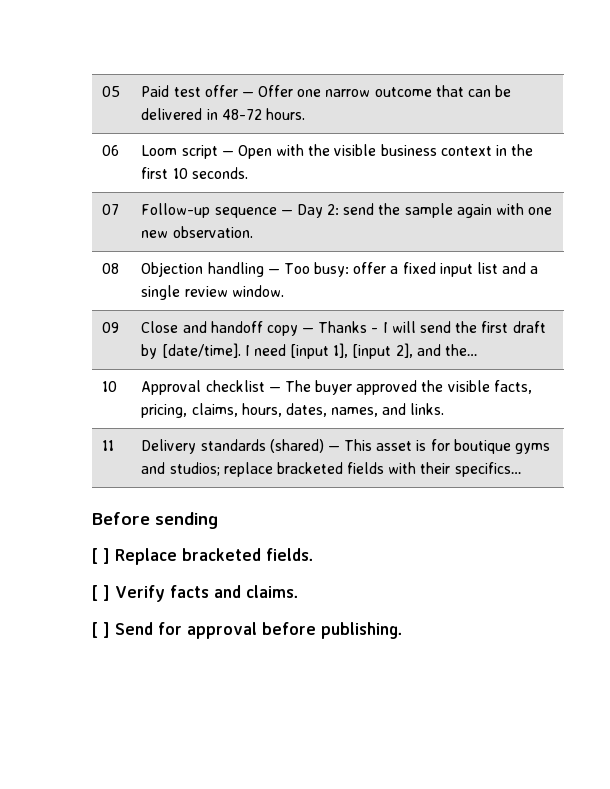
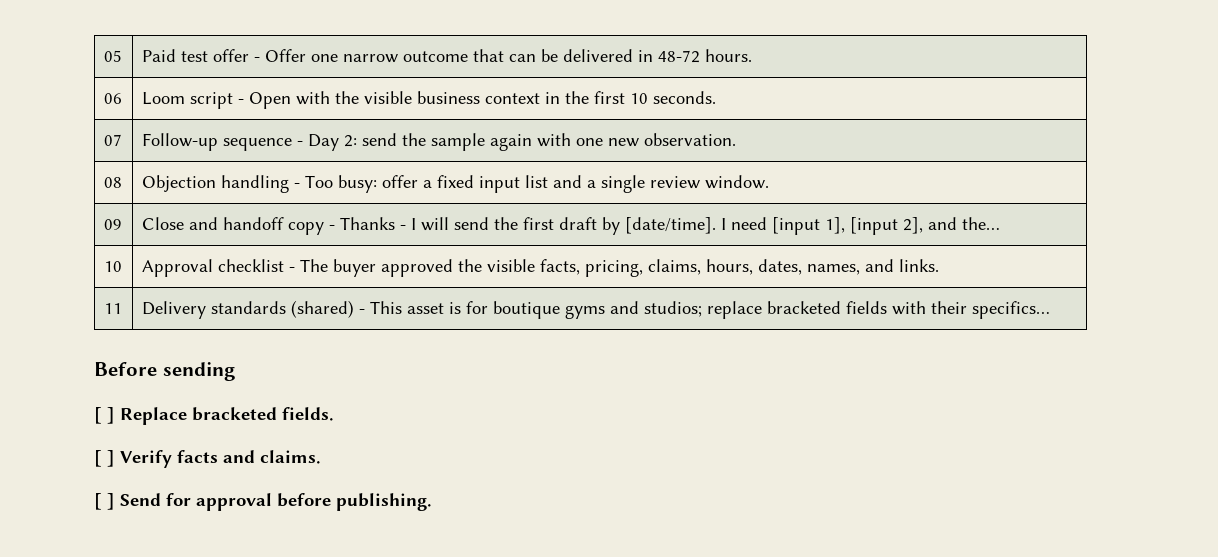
- 05 | Paid test offer — Offer one narrow outcome that can be delivered in 48-72 hours.
+ 05 | Paid test offer - Offer one narrow outcome that can be delivered in 48-72 hours.
- 06 | Loom script — Open with the visible business context in the first 10 seconds.
+ 06 | Loom script - Open with the visible business context in the first 10 seconds.
- 07 | Follow-up sequence — Day 2: send the sample again with one new observation.
+ 07 | Follow-up sequence - Day 2: send the sample again with one new observation.
- 08 | Objection handling — Too busy: offer a fixed input list and a single review window.
+ 08 | Objection handling - Too busy: offer a fixed input list and a single review window.
- 09 | Close and handoff copy — Thanks - I will send the first draft by [date/time]. I need [input 1], [input 2], and the…
+ 09 | Close and handoff copy - Thanks - I will send the first draft by [date/time]. I need [input 1], [input 2], and the…
- 10 | Approval checklist — The buyer approved the visible facts, pricing, claims, hours, dates, names, and links.
+ 10 | Approval checklist - The buyer approved the visible facts, pricing, claims, hours, dates, names, and links.
- 11 | Delivery standards (shared) — This asset is for boutique gyms and studios; replace bracketed fields with their specifics…
+ 11 | Delivery standards (shared) - This asset is for boutique gyms and studios; replace bracketed fields with their specifics…

